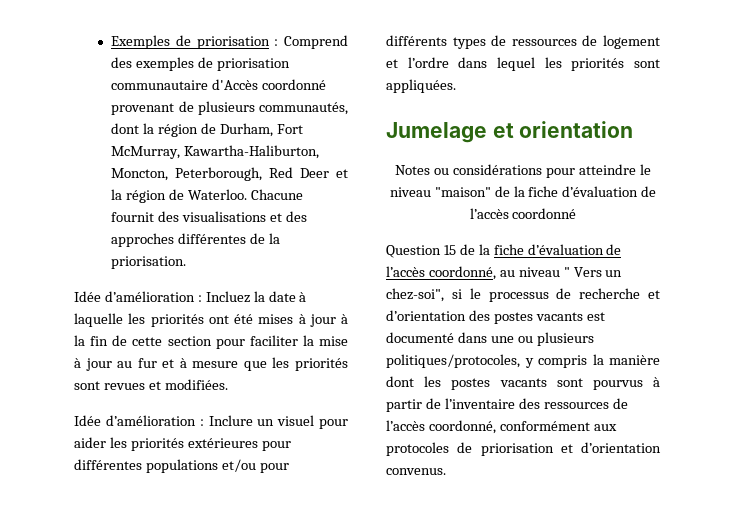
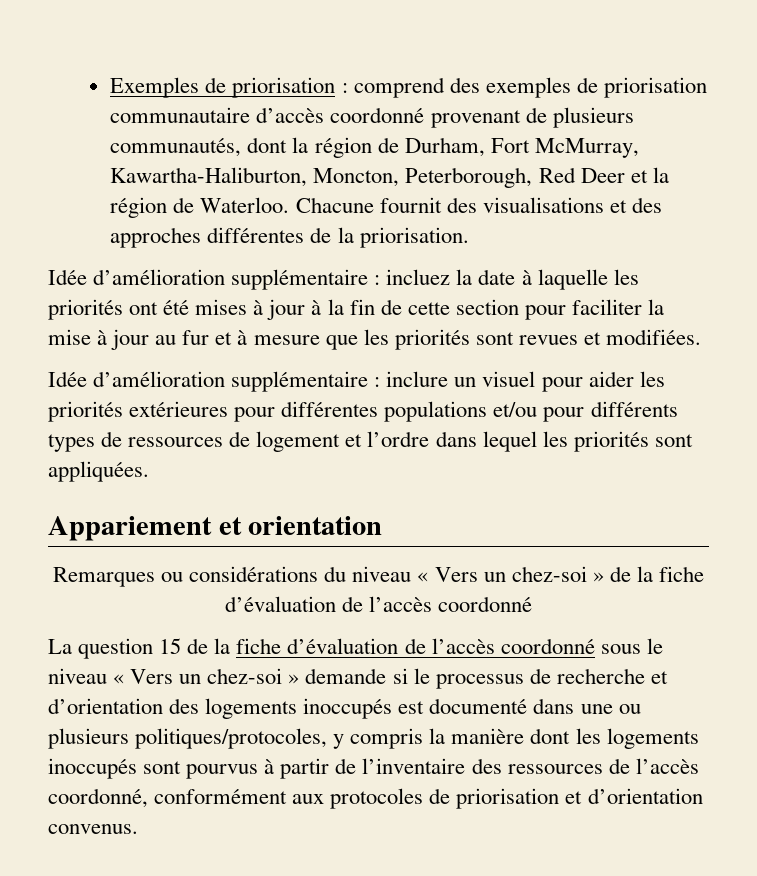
- Exemples de priorisation : Comprend des exemples de priorisation communautaire d'Accès coordonné provenant de plusieurs communautés, dont la région de Durham, Fort McMurray, Kawartha-Haliburton, Moncton, Peterborough, Red Deer et la région de Waterloo.
+ Exemples de priorisation : comprend des exemples de priorisation communautaire d’accès coordonné provenant de plusieurs communautés, dont la région de Durham, Fort McMurray, Kawartha-Haliburton, Moncton, Peterborough, Red Deer et la région de Waterloo.
- Idée d’amélioration : Incluez la date à laquelle les priorités ont été mises à jour à la fin de cette section pour faciliter la mise à jour au fur et à mesure que les priorités sont revues et modifiées.
+ Idée d’amélioration supplémentaire : incluez la date à laquelle les priorités ont été mises à jour à la fin de cette section pour faciliter la mise à jour au fur et à mesure que les priorités sont revues et modifiées.
- Idée d’amélioration : Inclure un visuel pour aider les priorités extérieures pour différentes populations et/ou pour différents types de ressources de logement et l’ordre dans lequel les priorités sont appliquées.
+ Idée d’amélioration supplémentaire : inclure un visuel pour aider les priorités extérieures pour différentes populations et/ou pour différents types de ressources de logement et l’ordre dans lequel les priorités sont appliquées.
- Jumelage et orientation
+ Appariement et orientation
- Notes ou considérations pour atteindre le niveau "maison" de la fiche d’évaluation de l’accès coordonné
+ Remarques ou considérations du niveau « Vers un chez-soi » de la fiche d’évaluation de l’accès coordonné
- Question 15 de la fiche d’évaluation de l’accès coordonné, au niveau " Vers un chez-soi", si le processus de recherche et d’orientation des postes vacants est documenté dans une ou plusieurs politiques/protocoles, y compris la manière dont les postes vacants sont pourvus à partir de l’inventaire des ressources de l’accès coordonné, conformément aux protocoles de priorisation et d’orientation convenus.
+ La question 15 de la fiche d’évaluation de l’accès coordonné sous le niveau « Vers un chez-soi » demande si le processus de recherche et d’orientation des logements inoccupés est documenté dans une ou plusieurs politiques/protocoles, y compris la manière dont les logements inoccupés sont pourvus à partir de l’inventaire des ressources de l’accès coordonné, conformément aux protocoles de priorisation et d’orientation convenus.

